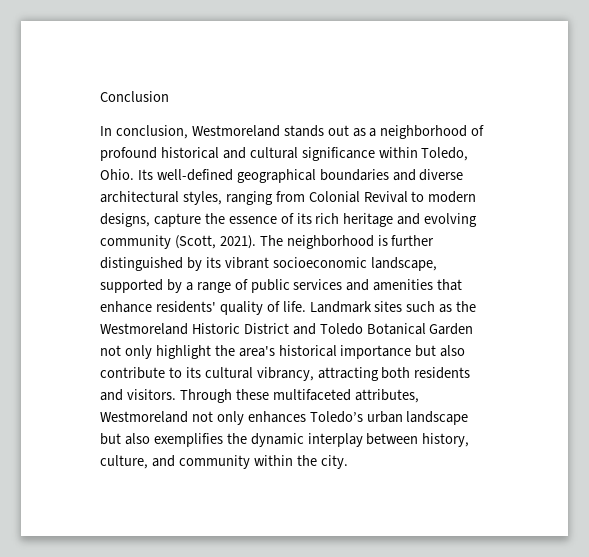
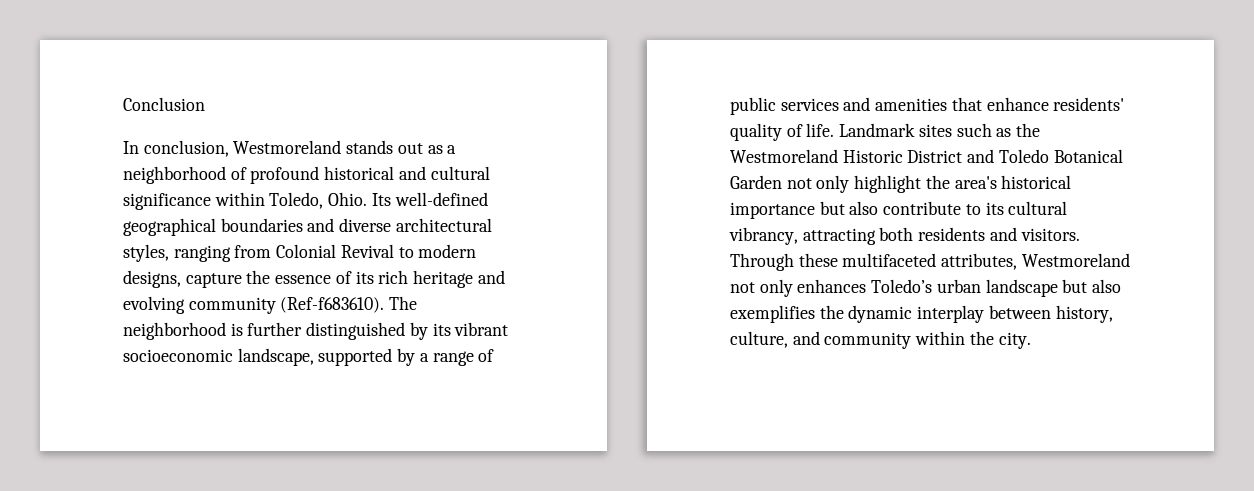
- Its well-defined geographical boundaries and diverse architectural styles, ranging from Colonial Revival to modern designs, capture the essence of its rich heritage and evolving community (Scott, 2021).
+ Its well-defined geographical boundaries and diverse architectural styles, ranging from Colonial Revival to modern designs, capture the essence of its rich heritage and evolving community (Ref-f683610).

